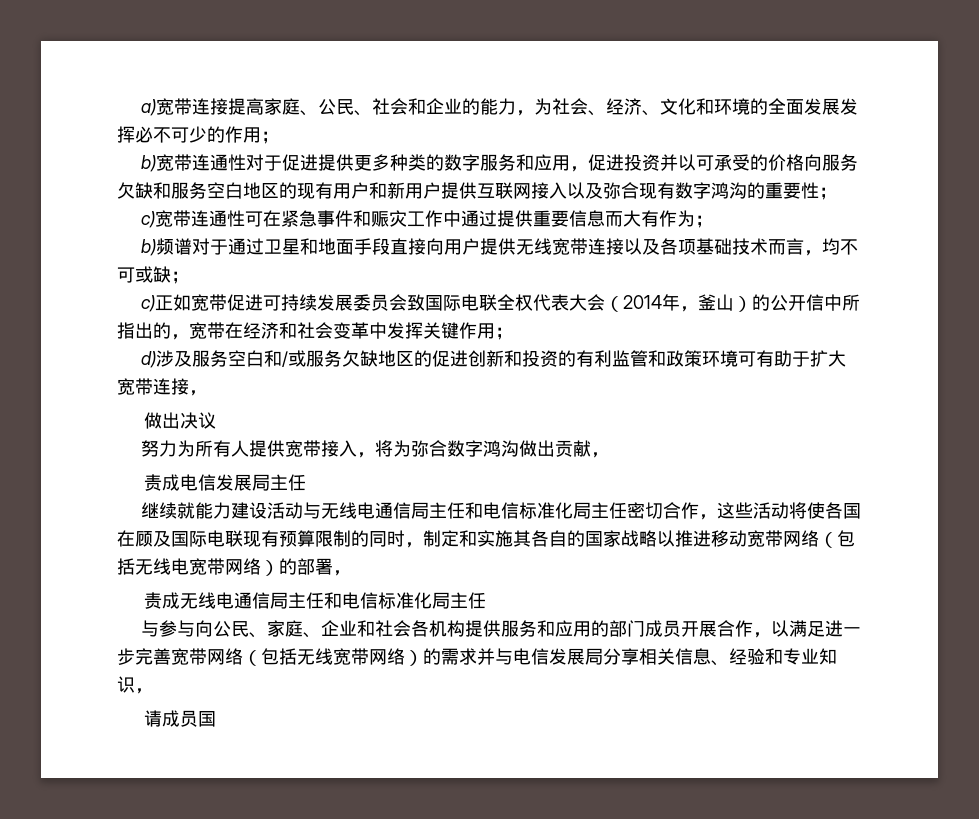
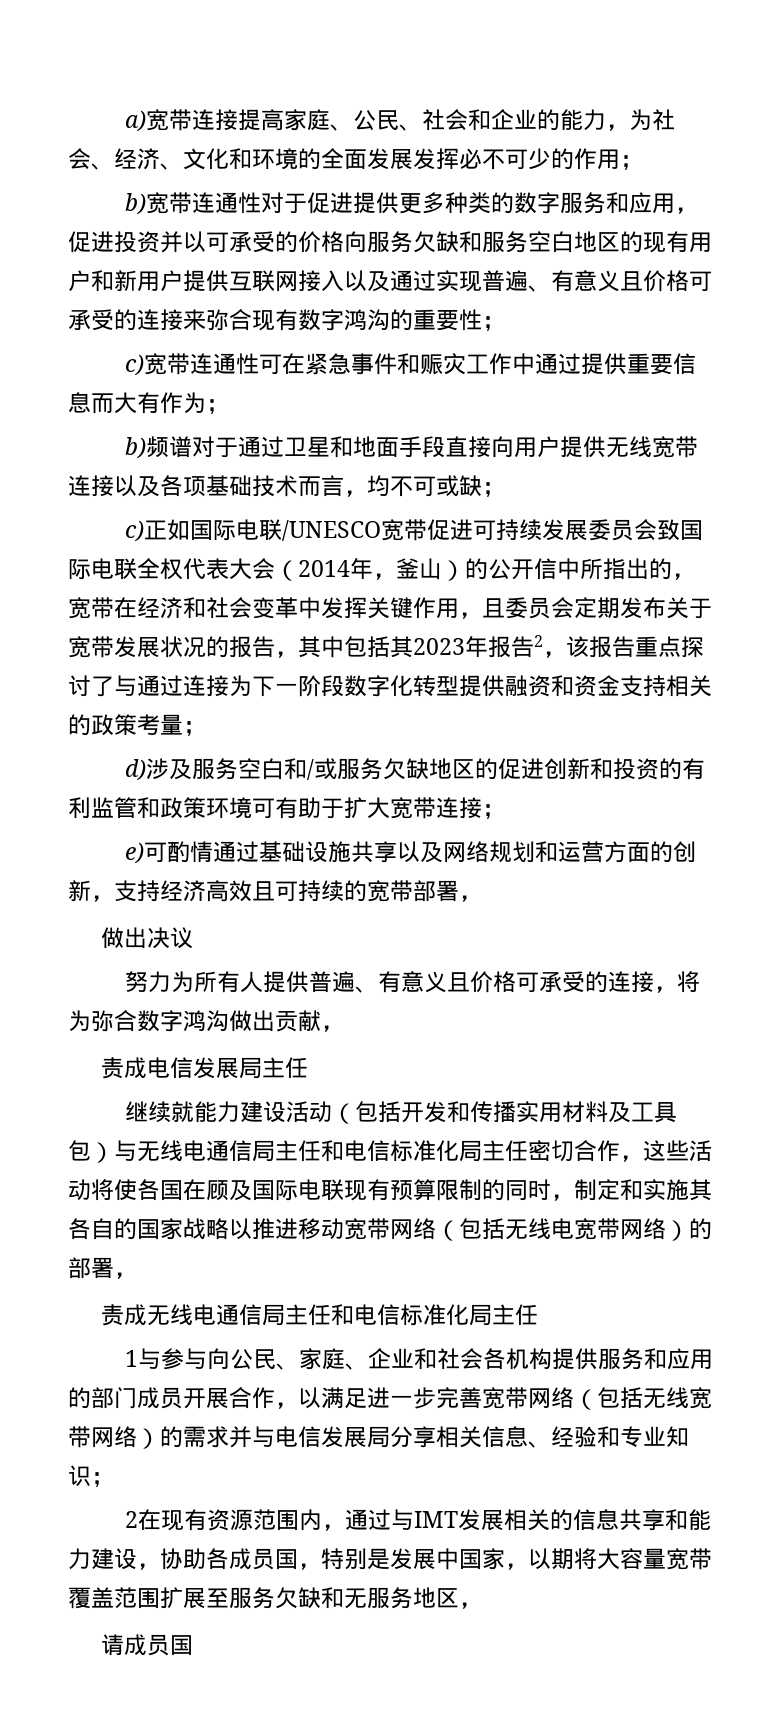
- b)宽带连通性对于促进提供更多种类的数字服务和应用，促进投资并以可承受的价格向服务欠缺和服务空白地区的现有用户和新用户提供互联网接入以及弥合现有数字鸿沟的重要性；
+ b)宽带连通性对于促进提供更多种类的数字服务和应用，促进投资并以可承受的价格向服务欠缺和服务空白地区的现有用户和新用户提供互联网接入以及通过实现普遍、有意义且价格可承受的连接来弥合现有数字鸿沟的重要性；
- c)正如宽带促进可持续发展委员会致国际电联全权代表大会（2014年，釜山）的公开信中所指出的，宽带在经济和社会变革中发挥关键作用；
+ c)正如国际电联/UNESCO宽带促进可持续发展委员会致国际电联全权代表大会（2014年，釜山）的公开信中所指出的，宽带在经济和社会变革中发挥关键作用，且委员会定期发布关于宽带发展状况的报告，其中包括其2023年报告2，该报告重点探讨了与通过连接为下一阶段数字化转型提供融资和资金支持相关的政策考量；
- d)涉及服务空白和/或服务欠缺地区的促进创新和投资的有利监管和政策环境可有助于扩大宽带连接，
+ d)涉及服务空白和/或服务欠缺地区的促进创新和投资的有利监管和政策环境可有助于扩大宽带连接；
+ e)可酌情通过基础设施共享以及网络规划和运营方面的创新，支持经济高效且可持续的宽带部署，
- 努力为所有人提供宽带接入，将为弥合数字鸿沟做出贡献，
+ 努力为所有人提供普遍、有意义且价格可承受的连接，将为弥合数字鸿沟做出贡献，
- 继续就能力建设活动与无线电通信局主任和电信标准化局主任密切合作，这些活动将使各国在顾及国际电联现有预算限制的同时，制定和实施其各自的国家战略以推进移动宽带网络（包括无线电宽带网络）的部署，
+ 继续就能力建设活动（包括开发和传播实用材料及工具包）与无线电通信局主任和电信标准化局主任密切合作，这些活动将使各国在顾及国际电联现有预算限制的同时，制定和实施其各自的国家战略以推进移动宽带网络（包括无线电宽带网络）的部署，
- 与参与向公民、家庭、企业和社会各机构提供服务和应用的部门成员开展合作，以满足进一步完善宽带网络（包括无线宽带网络）的需求并与电信发展局分享相关信息、经验和专业知识，
+ 1与参与向公民、家庭、企业和社会各机构提供服务和应用的部门成员开展合作，以满足进一步完善宽带网络（包括无线宽带网络）的需求并与电信发展局分享相关信息、经验和专业知识；
+ 2在现有资源范围内，通过与IMT发展相关的信息共享和能力建设，协助各成员国，特别是发展中国家，以期将大容量宽带覆盖范围扩展至服务欠缺和无服务地区，

